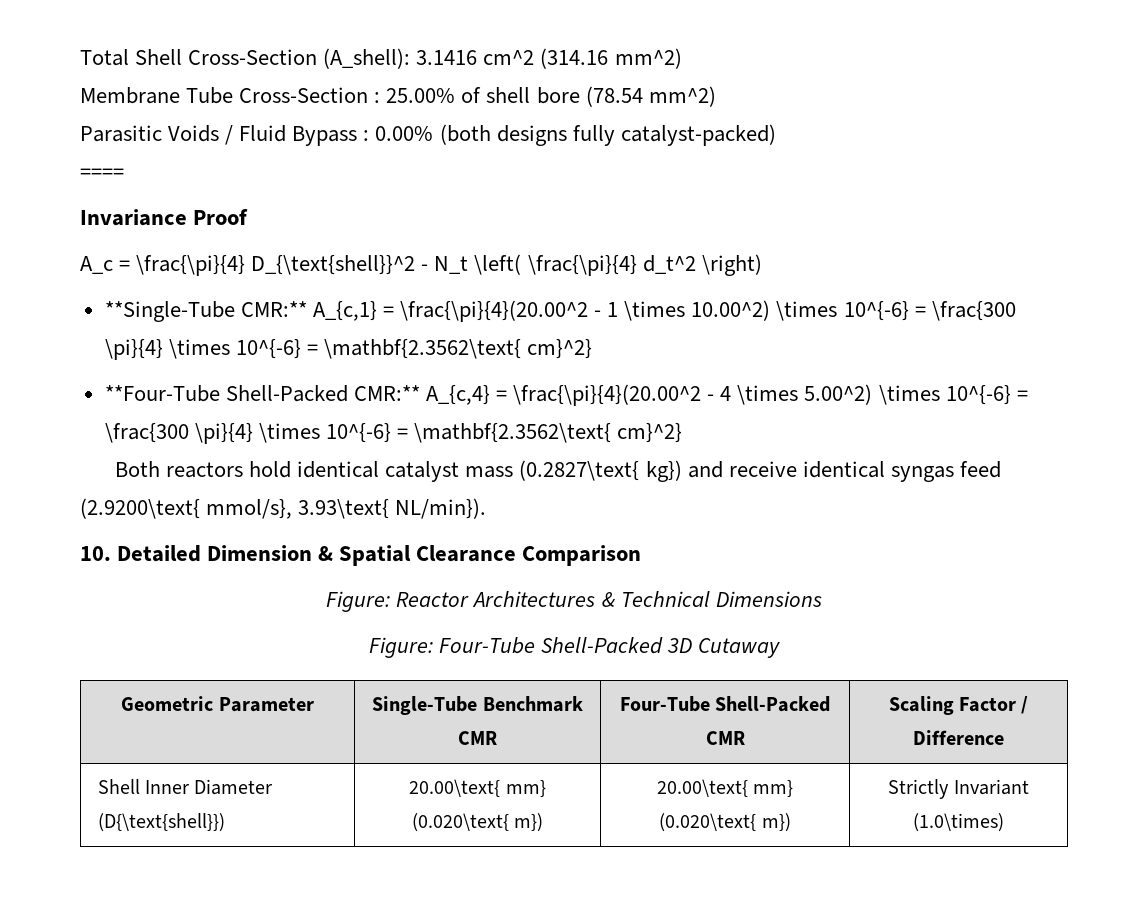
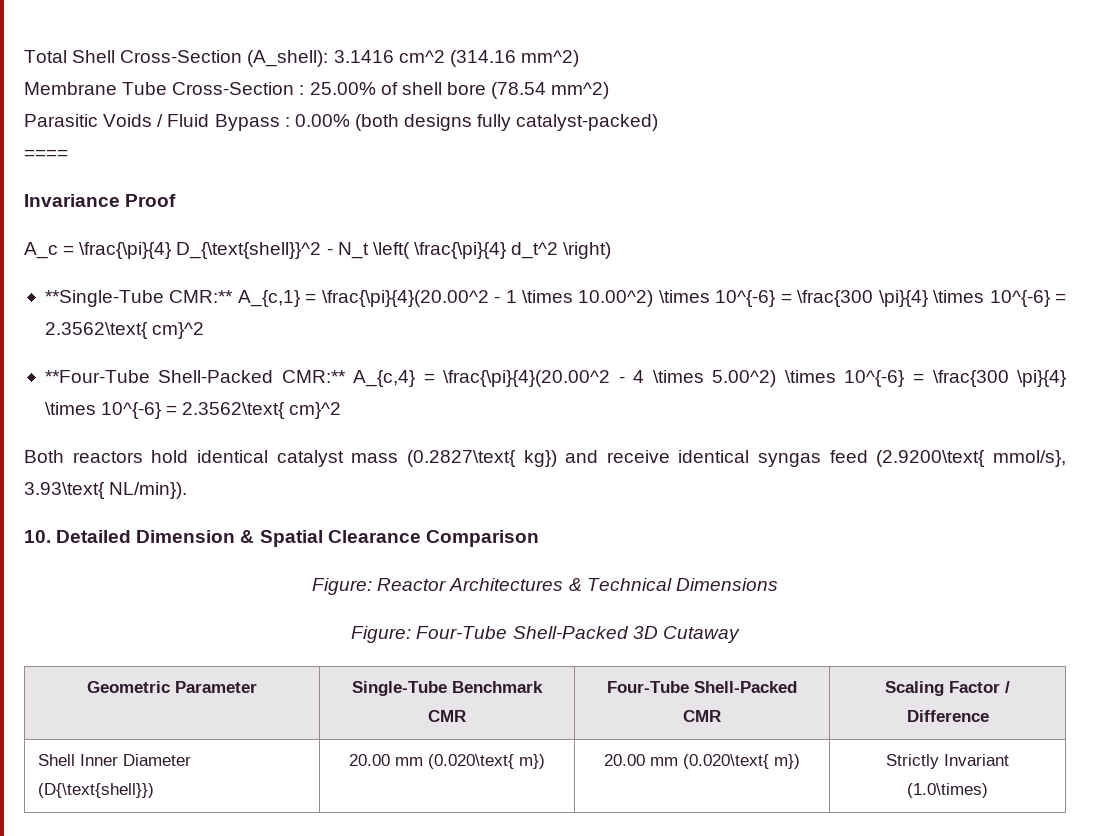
- **Single-Tube CMR:** A_{c,1} = \frac{\pi}{4}(20.00^2 - 1 \times 10.00^2) \times 10^{-6} = \frac{300 \pi}{4} \times 10^{-6} = \mathbf{2.3562\text{ cm}^2}
+ **Single-Tube CMR:** A_{c,1} = \frac{\pi}{4}(20.00^2 - 1 \times 10.00^2) \times 10^{-6} = \frac{300 \pi}{4} \times 10^{-6} = 2.3562\text{ cm}^2
- **Four-Tube Shell-Packed CMR:** A_{c,4} = \frac{\pi}{4}(20.00^2 - 4 \times 5.00^2) \times 10^{-6} = \frac{300 \pi}{4} \times 10^{-6} = \mathbf{2.3562\text{ cm}^2}
+ **Four-Tube Shell-Packed CMR:** A_{c,4} = \frac{\pi}{4}(20.00^2 - 4 \times 5.00^2) \times 10^{-6} = \frac{300 \pi}{4} \times 10^{-6} = 2.3562\text{ cm}^2
- Shell Inner Diameter (D{\text{shell}}) | 20.00\text{ mm} (0.020\text{ m}) | 20.00\text{ mm} (0.020\text{ m}) | Strictly Invariant (1.0\times)
+ Shell Inner Diameter (D{\text{shell}}) | 20.00 mm (0.020\text{ m}) | 20.00 mm (0.020\text{ m}) | Strictly Invariant (1.0\times)

